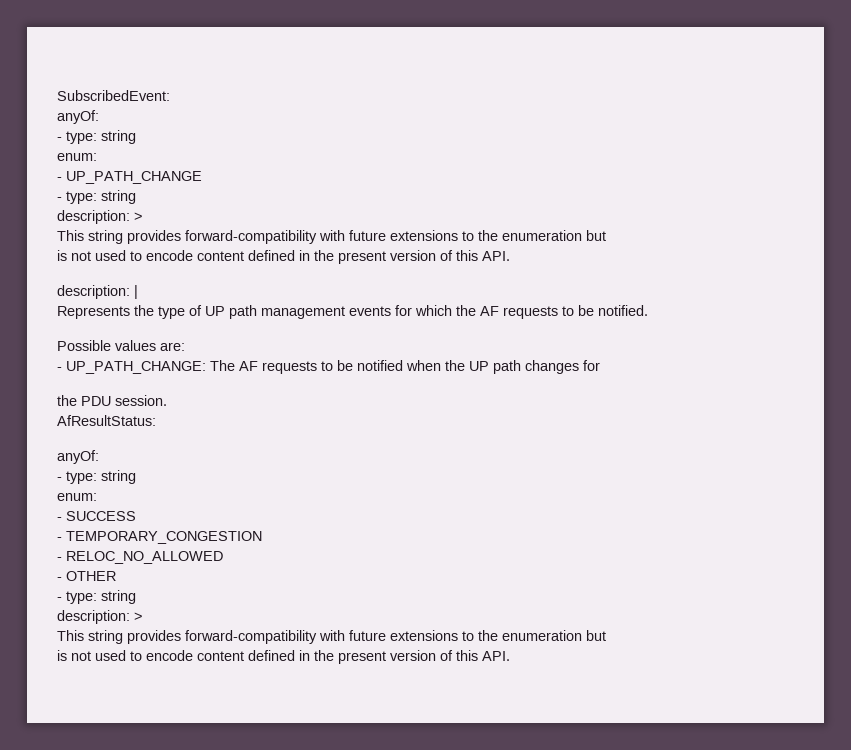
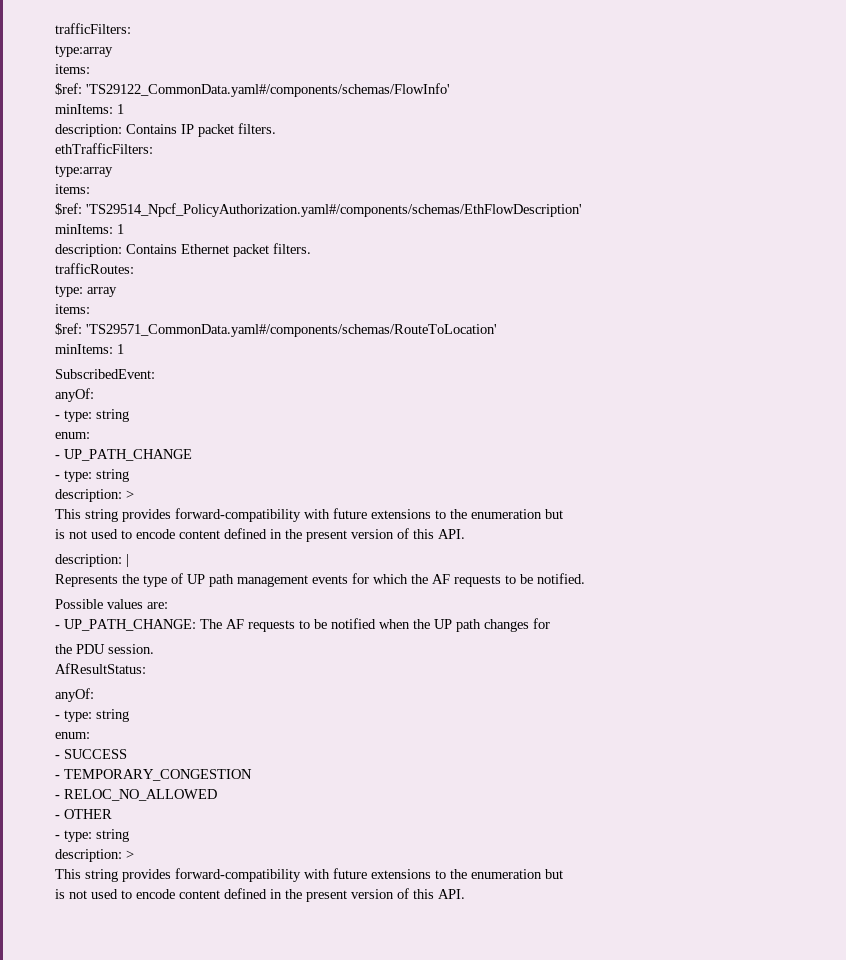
+ trafficFilters:
+ type:array
+ items:
+ $ref: 'TS29122_CommonData.yaml#/components/schemas/FlowInfo'
+ minItems: 1
+ description: Contains IP packet filters.
+ ethTrafficFilters:
+ type:array
+ items:
+ $ref: 'TS29514_Npcf_PolicyAuthorization.yaml#/components/schemas/EthFlowDescription'
+ minItems: 1
+ description: Contains Ethernet packet filters.
+ trafficRoutes:
+ type: array
+ items:
+ $ref: 'TS29571_CommonData.yaml#/components/schemas/RouteToLocation'
+ minItems: 1

